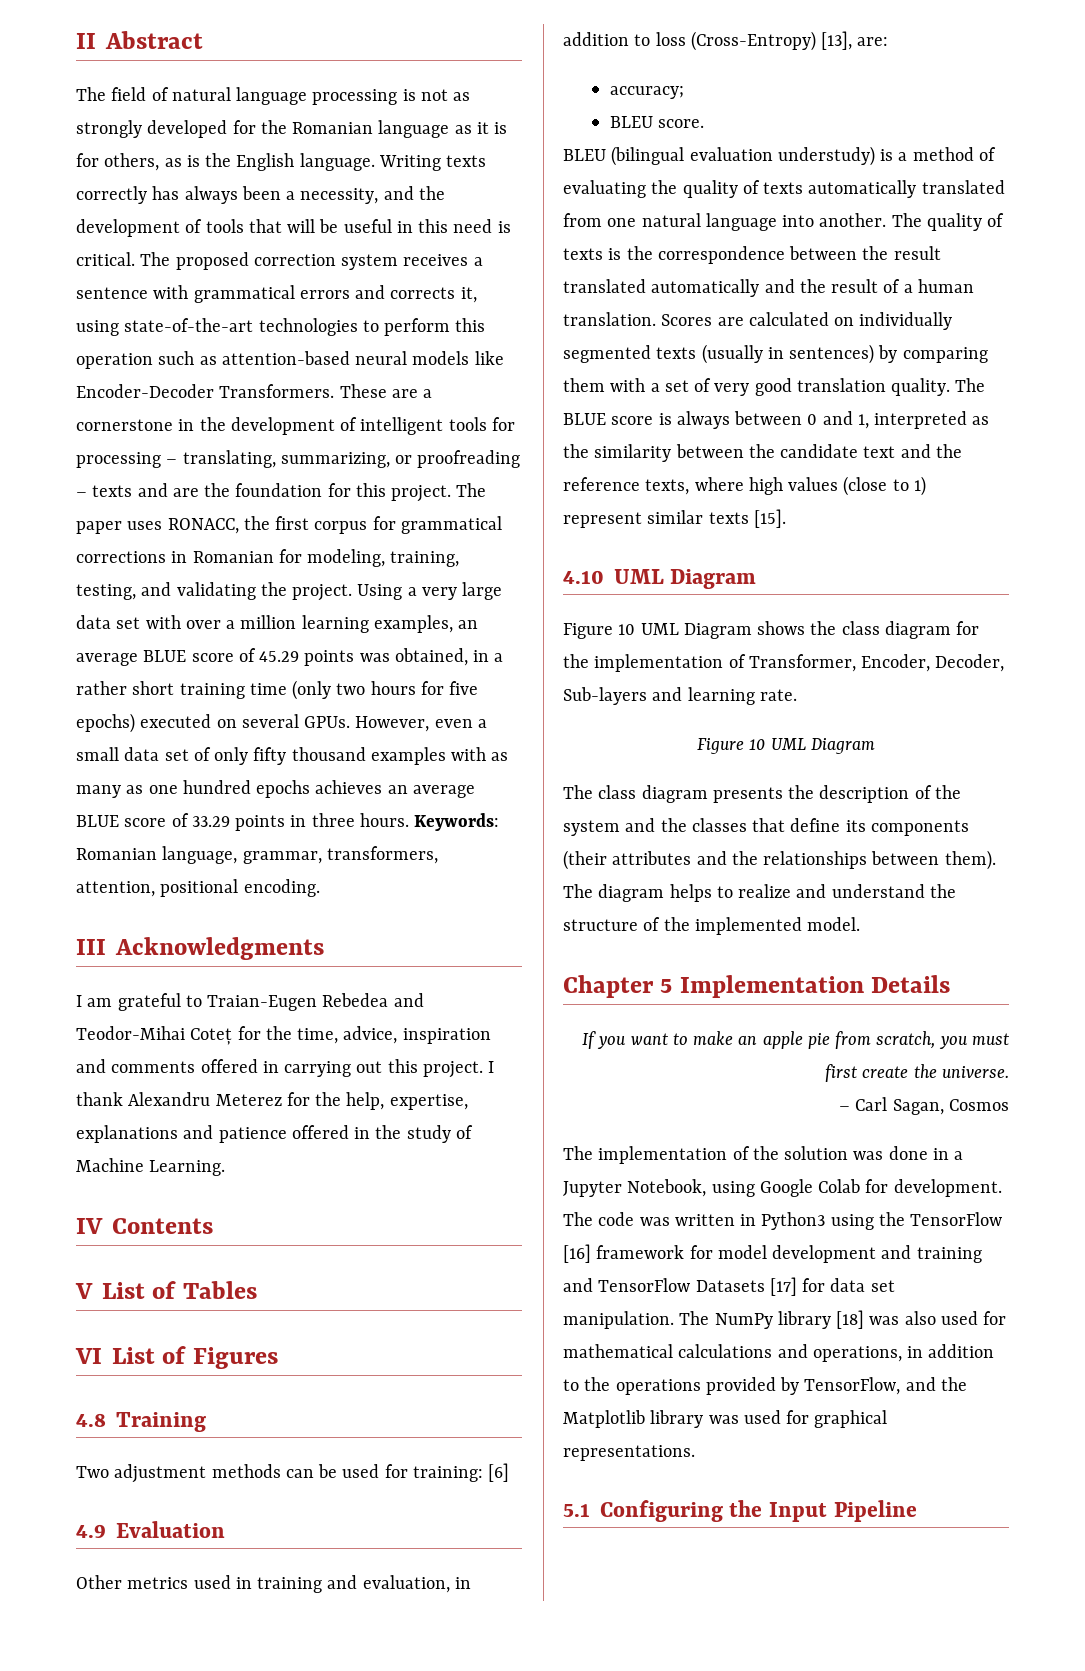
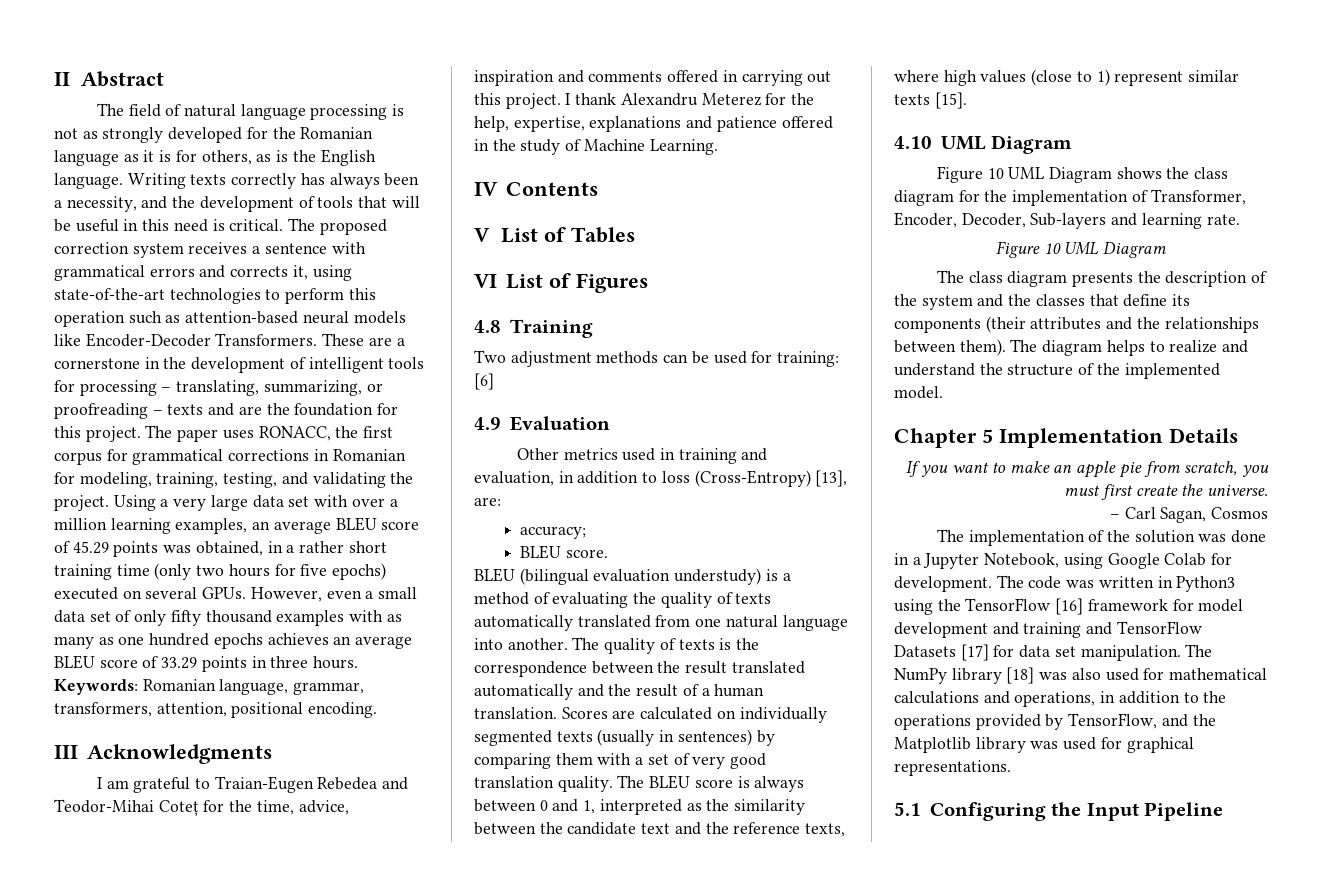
- Using a very large data set with over a million learning examples, an average BLUE score of 45.29 points was obtained, in a rather short training time (only two hours for five epochs) executed on several GPUs.
+ Using a very large data set with over a million learning examples, an average BLEU score of 45.29 points was obtained, in a rather short training time (only two hours for five epochs) executed on several GPUs.
- However, even a small data set of only fifty thousand examples with as many as one hundred epochs achieves an average BLUE score of 33.29 points in three hours.
+ However, even a small data set of only fifty thousand examples with as many as one hundred epochs achieves an average BLEU score of 33.29 points in three hours.
- The BLUE score is always between 0 and 1, interpreted as the similarity between the candidate text and the reference texts, where high values (close to 1) represent similar texts [15].
+ The BLEU score is always between 0 and 1, interpreted as the similarity between the candidate text and the reference texts, where high values (close to 1) represent similar texts [15].

